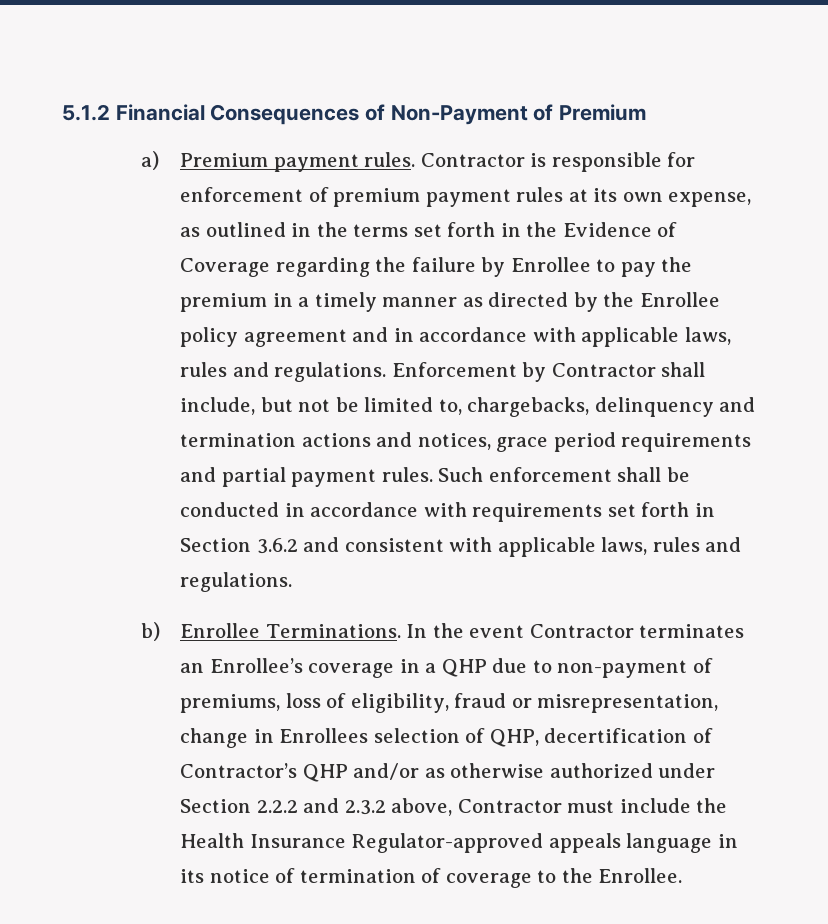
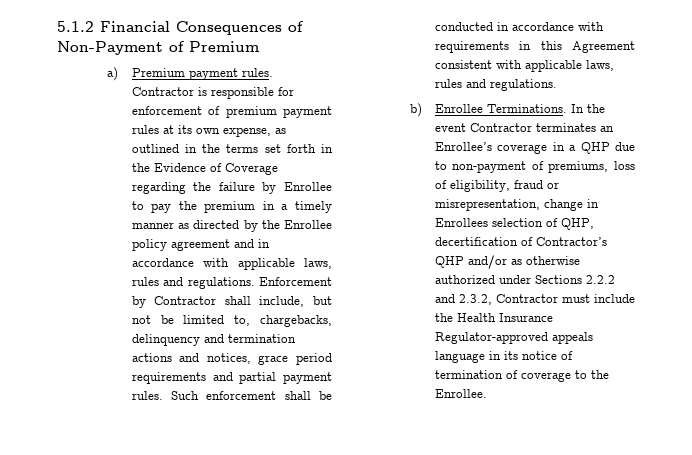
- Such enforcement shall be conducted in accordance with requirements set forth in Section 3.6.2 and consistent with applicable laws, rules and regulations.
+ Such enforcement shall be conducted in accordance with requirements in this Agreement consistent with applicable laws, rules and regulations.
- In the event Contractor terminates an Enrollee’s coverage in a QHP due to non-payment of premiums, loss of eligibility, fraud or misrepresentation, change in Enrollees selection of QHP, decertification of Contractor’s QHP and/or as otherwise authorized under Section 2.2.2 and 2.3.2 above, Contractor must include the Health Insurance Regulator-approved appeals language in its notice of termination of coverage to the Enrollee.
+ In the event Contractor terminates an Enrollee’s coverage in a QHP due to non-payment of premiums, loss of eligibility, fraud or misrepresentation, change in Enrollees selection of QHP, decertification of Contractor’s QHP and/or as otherwise authorized under Sections 2.2.2 and 2.3.2, Contractor must include the Health Insurance Regulator-approved appeals language in its notice of termination of coverage to the Enrollee.

